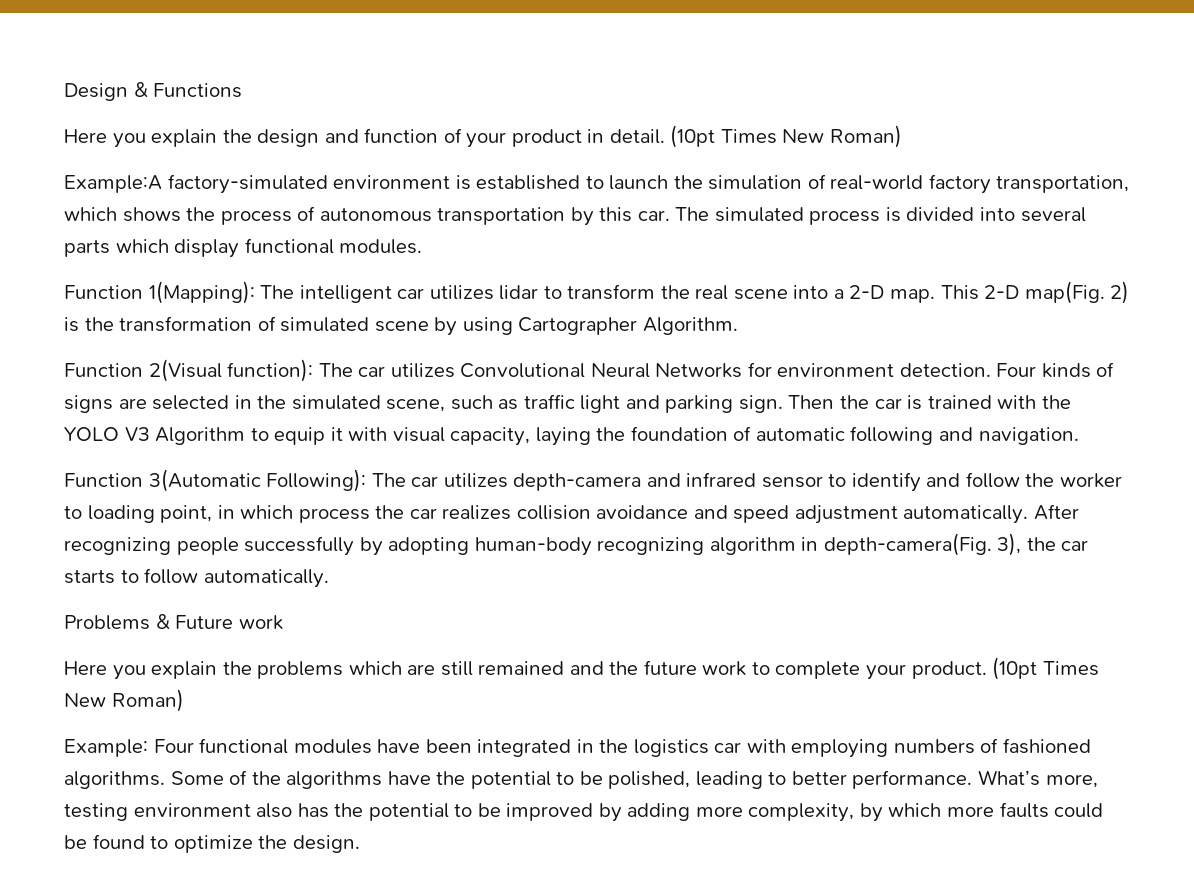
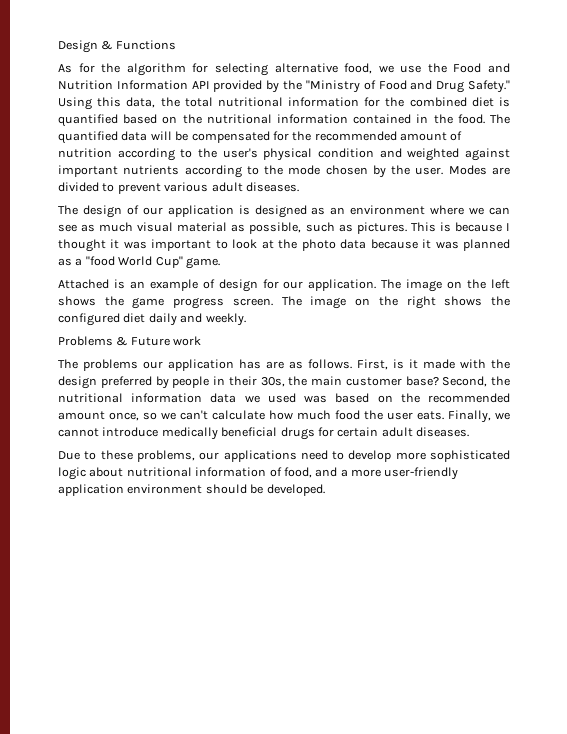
- Here you explain the design and function of your product in detail. (10pt Times New Roman)
- Example:A factory-simulated environment is established to launch the simulation of real-world factory transportation, which shows the process of autonomous transportation by this car. The simulated process is divided into several parts which display functional modules.
- Function 1(Mapping): The intelligent car utilizes lidar to transform the real scene into a 2-D map. This 2-D map(Fig. 2) is the transformation of simulated scene by using Cartographer Algorithm.
- Function 2(Visual function): The car utilizes Convolutional Neural Networks for environment detection. Four kinds of signs are selected in the simulated scene, such as traffic light and parking sign. Then the car is trained with the YOLO V3 Algorithm to equip it with visual capacity, laying the foundation of automatic following and navigation.
- Function 3(Automatic Following): The car utilizes depth-camera and infrared sensor to identify and follow the worker to loading point, in which process the car realizes collision avoidance and speed adjustment automatically. After recognizing people successfully by adopting human-body recognizing algorithm in depth-camera(Fig. 3), the car starts to follow automatically.
+ As for the algorithm for selecting alternative food, we use the Food and Nutrition Information API provided by the "Ministry of Food and Drug Safety." Using this data, the total nutritional information for the combined diet is quantified based on the nutritional information contained in the food. The quantified data will be compensated for the recommended amount of nutrition according to the user's physical condition and weighted against important nutrients according to the mode chosen by the user. Modes are divided to prevent various adult diseases.
+ The design of our application is designed as an environment where we can see as much visual material as possible, such as pictures. This is because I thought it was important to look at the photo data because it was planned as a "food World Cup" game.
+ Attached is an example of design for our application. The image on the left shows the game progress screen. The image on the right shows the configured diet daily and weekly.
  Problems & Future work
- Here you explain the problems which are still remained and the future work to complete your product. (10pt Times New Roman)
- Example: Four functional modules have been integrated in the logistics car with employing numbers of fashioned algorithms. Some of the algorithms have the potential to be polished, leading to better performance. What’s more, testing environment also has the potential to be improved by adding more complexity, by which more faults could be found to optimize the design.
+ The problems our application has are as follows. First, is it made with the design preferred by people in their 30s, the main customer base? Second, the nutritional information data we used was based on the recommended amount once, so we can't calculate how much food the user eats. Finally, we cannot introduce medically beneficial drugs for certain adult diseases.
+ Due to these problems, our applications need to develop more sophisticated logic about nutritional information of food, and a more user-friendly application environment should be developed.

